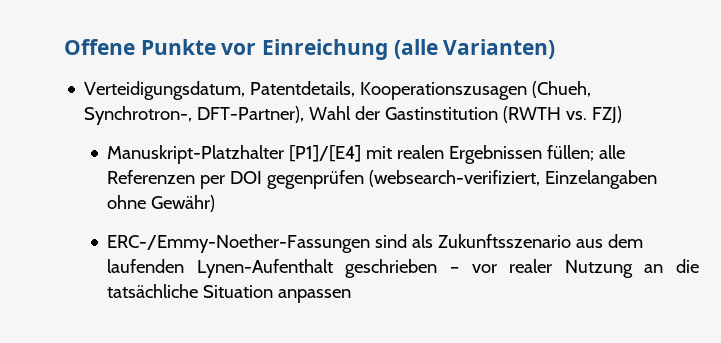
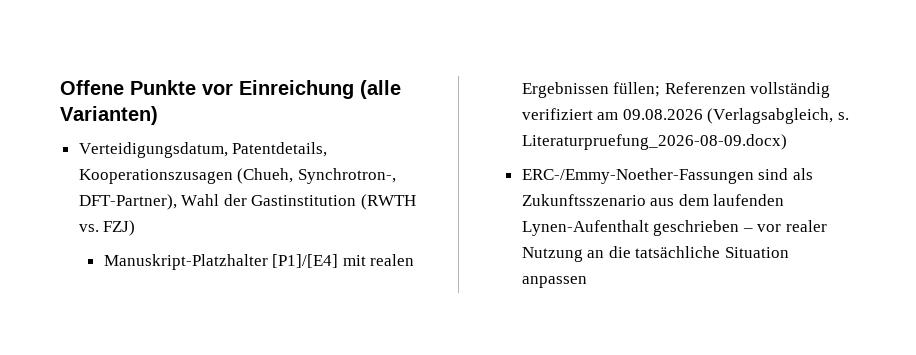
- Manuskript-Platzhalter [P1]/[E4] mit realen Ergebnissen füllen; alle Referenzen per DOI gegenprüfen (websearch-verifiziert, Einzelangaben ohne Gewähr)
+ Manuskript-Platzhalter [P1]/[E4] mit realen Ergebnissen füllen; Referenzen vollständig verifiziert am 09.08.2026 (Verlagsabgleich, s. Literaturpruefung_2026-08-09.docx)

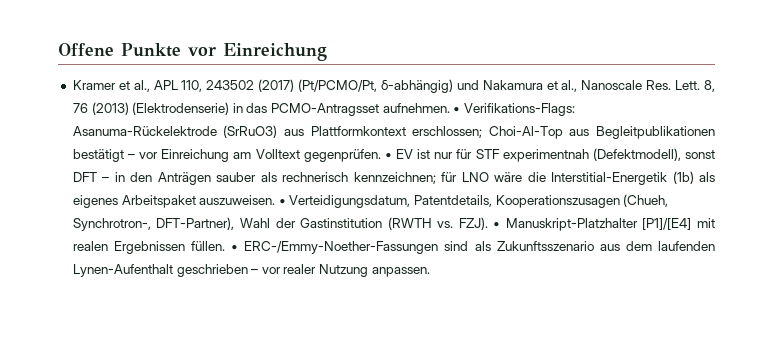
- Offene Punkte vor Einreichung (alle Varianten)
- Verteidigungsdatum, Patentdetails, Kooperationszusagen (Chueh, Synchrotron-, DFT-Partner), Wahl der Gastinstitution (RWTH vs. FZJ)
- Manuskript-Platzhalter [P1]/[E4] mit realen Ergebnissen füllen; Referenzen vollständig verifiziert am 09.08.2026 (Verlagsabgleich, s. Literaturpruefung_2026-08-09.docx)
- ERC-/Emmy-Noether-Fassungen sind als Zukunftsszenario aus dem laufenden Lynen-Aufenthalt geschrieben – vor realer Nutzung an die tatsächliche Situation anpassen
+ Offene Punkte vor Einreichung
+ Kramer et al., APL 110, 243502 (2017) (Pt/PCMO/Pt, δ-abhängig) und Nakamura et al., Nanoscale Res. Lett. 8, 76 (2013) (Elektrodenserie) in das PCMO-Antragsset aufnehmen. • Verifikations-Flags: Asanuma-Rückelektrode (SrRuO3) aus Plattformkontext erschlossen; Choi-Al-Top aus Begleitpublikationen bestätigt – vor Einreichung am Volltext gegenprüfen. • EV ist nur für STF experimentnah (Defektmodell), sonst DFT – in den Anträgen sauber als rechnerisch kennzeichnen; für LNO wäre die Interstitial-Energetik (1b) als eigenes Arbeitspaket auszuweisen. • Verteidigungsdatum, Patentdetails, Kooperationszusagen (Chueh, Synchrotron-, DFT-Partner), Wahl der Gastinstitution (RWTH vs. FZJ). • Manuskript-Platzhalter [P1]/[E4] mit realen Ergebnissen füllen. • ERC-/Emmy-Noether-Fassungen sind als Zukunftsszenario aus dem laufenden Lynen-Aufenthalt geschrieben – vor realer Nutzung anpassen.

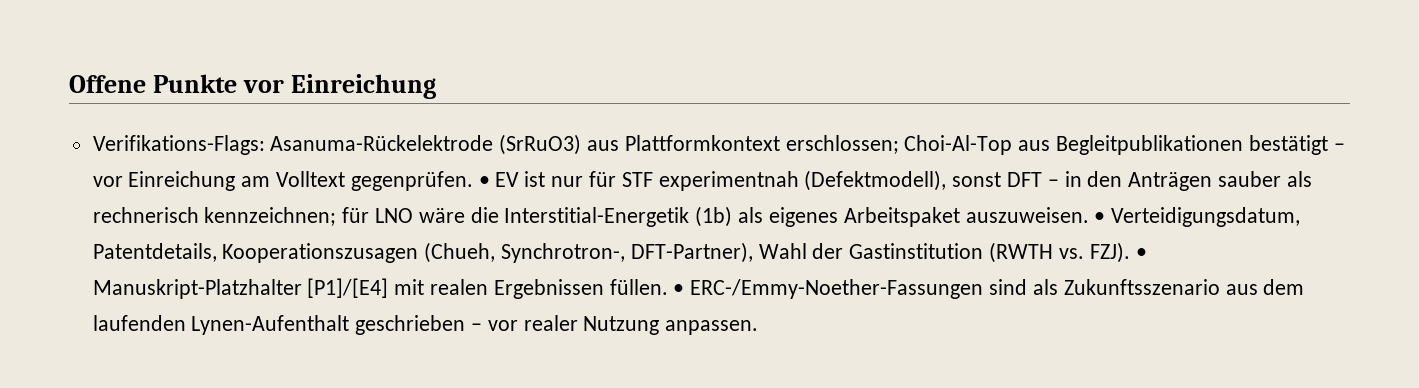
- Kramer et al., APL 110, 243502 (2017) (Pt/PCMO/Pt, δ-abhängig) und Nakamura et al., Nanoscale Res. Lett. 8, 76 (2013) (Elektrodenserie) in das PCMO-Antragsset aufnehmen. • Verifikations-Flags: Asanuma-Rückelektrode (SrRuO3) aus Plattformkontext erschlossen; Choi-Al-Top aus Begleitpublikationen bestätigt – vor Einreichung am Volltext gegenprüfen.
+ Verifikations-Flags: Asanuma-Rückelektrode (SrRuO3) aus Plattformkontext erschlossen; Choi-Al-Top aus Begleitpublikationen bestätigt – vor Einreichung am Volltext gegenprüfen.

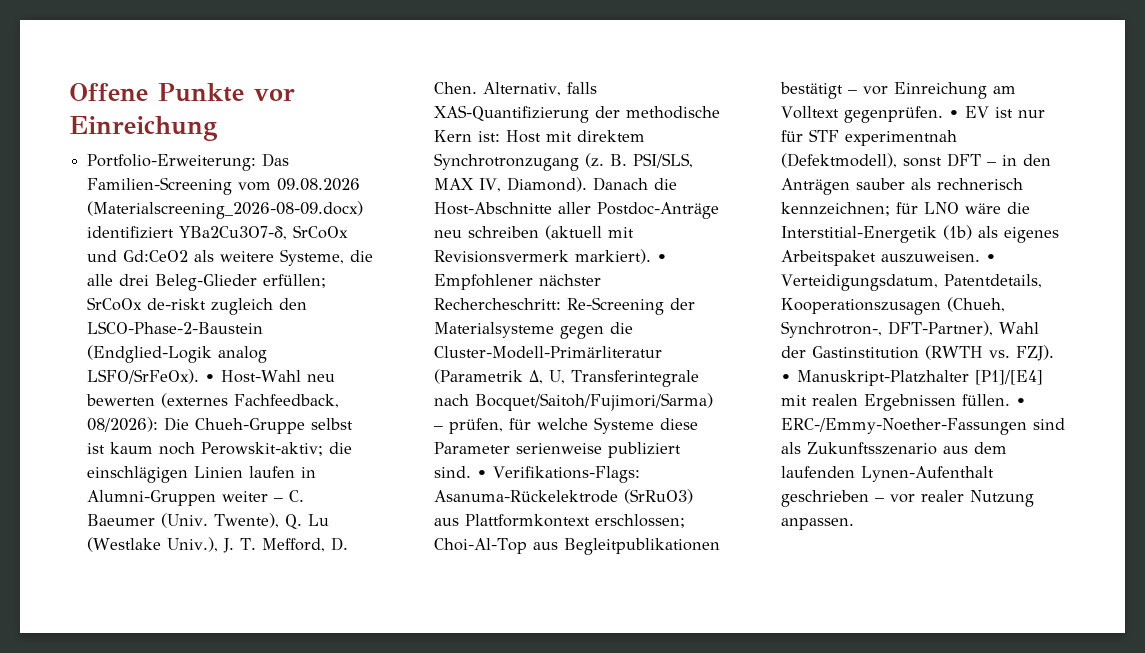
- Verifikations-Flags: Asanuma-Rückelektrode (SrRuO3) aus Plattformkontext erschlossen; Choi-Al-Top aus Begleitpublikationen bestätigt – vor Einreichung am Volltext gegenprüfen.
+ Portfolio-Erweiterung: Das Familien-Screening vom 09.08.2026 (Materialscreening_2026-08-09.docx) identifiziert YBa2Cu3O7-δ, SrCoOx und Gd:CeO2 als weitere Systeme, die alle drei Beleg-Glieder erfüllen; SrCoOx de-riskt zugleich den LSCO-Phase-2-Baustein (Endglied-Logik analog LSFO/SrFeOx). • Host-Wahl neu bewerten (externes Fachfeedback, 08/2026): Die Chueh-Gruppe selbst ist kaum noch Perowskit-aktiv; die einschlägigen Linien laufen in Alumni-Gruppen weiter – C. Baeumer (Univ. Twente), Q. Lu (Westlake Univ.), J. T. Mefford, D. Chen. Alternativ, falls XAS-Quantifizierung der methodische Kern ist: Host mit direktem Synchrotronzugang (z. B. PSI/SLS, MAX IV, Diamond). Danach die Host-Abschnitte aller Postdoc-Anträge neu schreiben (aktuell mit Revisionsvermerk markiert). • Empfohlener nächster Rechercheschritt: Re-Screening der Materialsysteme gegen die Cluster-Modell-Primärliteratur (Parametrik Δ, U, Transferintegrale nach Bocquet/Saitoh/Fujimori/Sarma) – prüfen, für welche Systeme diese Parameter serienweise publiziert sind. • Verifikations-Flags: Asanuma-Rückelektrode (SrRuO3) aus Plattformkontext erschlossen; Choi-Al-Top aus Begleitpublikationen bestätigt – vor Einreichung am Volltext gegenprüfen.

